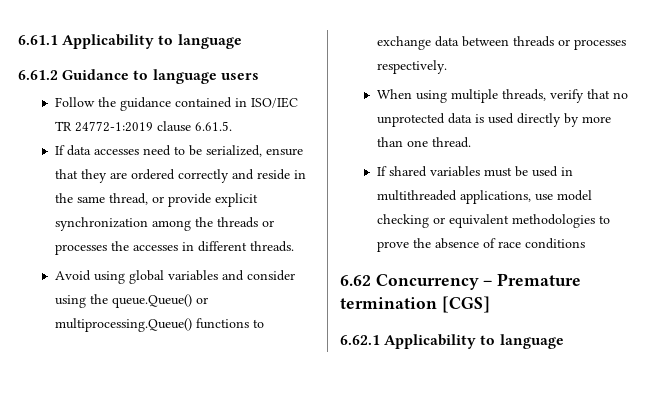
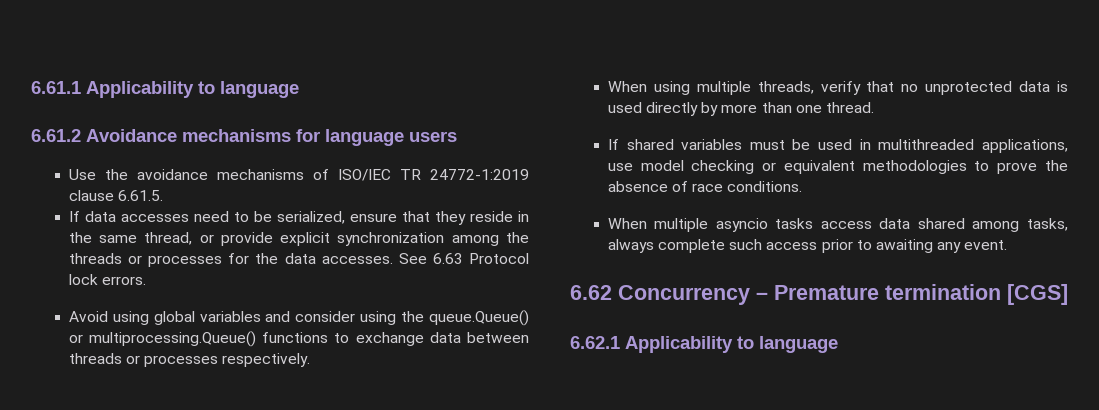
- 6.61.2 Guidance to language users
+ 6.61.2 Avoidance mechanisms for language users
- Follow the guidance contained in ISO/IEC TR 24772-1:2019 clause 6.61.5.
+ Use the avoidance mechanisms of ISO/IEC TR 24772-1:2019 clause 6.61.5.
- If data accesses need to be serialized, ensure that they are ordered correctly and reside in the same thread, or provide explicit synchronization among the threads or processes the accesses in different threads.
+ If data accesses need to be serialized, ensure that they reside in the same thread, or provide explicit synchronization among the threads or processes for the data accesses. See 6.63 Protocol lock errors.
- If shared variables must be used in multithreaded applications, use model checking or equivalent methodologies to prove the absence of race conditions
+ If shared variables must be used in multithreaded applications, use model checking or equivalent methodologies to prove the absence of race conditions.
+ When multiple asyncio tasks access data shared among tasks, always complete such access prior to awaiting any event.

